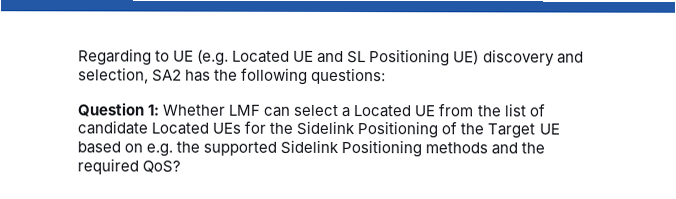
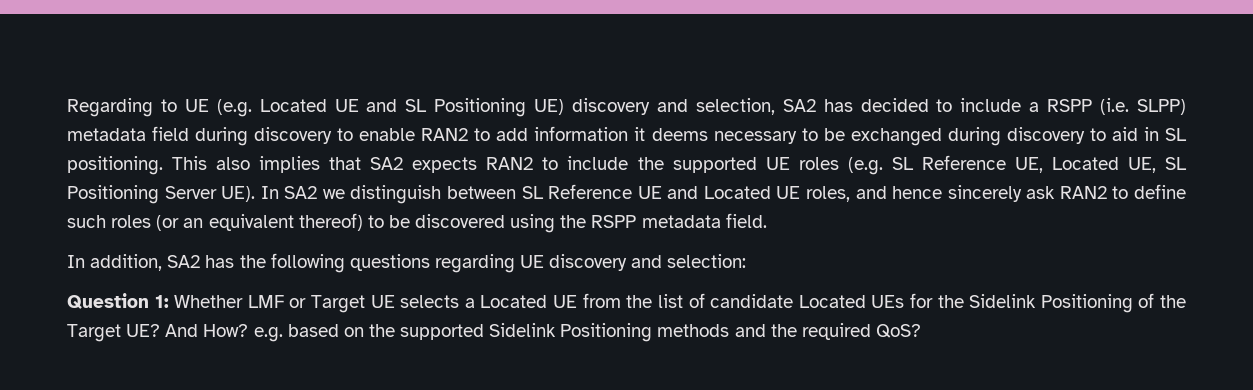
- Regarding to UE (e.g. Located UE and SL Positioning UE) discovery and selection, SA2 has the following questions:
+ Regarding to UE (e.g. Located UE and SL Positioning UE) discovery and selection, SA2 has decided to include a RSPP (i.e. SLPP) metadata field during discovery to enable RAN2 to add information it deems necessary to be exchanged during discovery to aid in SL positioning. This also implies that SA2 expects RAN2 to include the supported UE roles (e.g. SL Reference UE, Located UE, SL Positioning Server UE). In SA2 we distinguish between SL Reference UE and Located UE roles, and hence sincerely ask RAN2 to define such roles (or an equivalent thereof) to be discovered using the RSPP metadata field.
+ In addition, SA2 has the following questions regarding UE discovery and selection:
- Question 1: Whether LMF can select a Located UE from the list of candidate Located UEs for the Sidelink Positioning of the Target UE based on e.g. the supported Sidelink Positioning methods and the required QoS?
+ Question 1: Whether LMF or Target UE selects a Located UE from the list of candidate Located UEs for the Sidelink Positioning of the Target UE? And How? e.g. based on the supported Sidelink Positioning methods and the required QoS?

